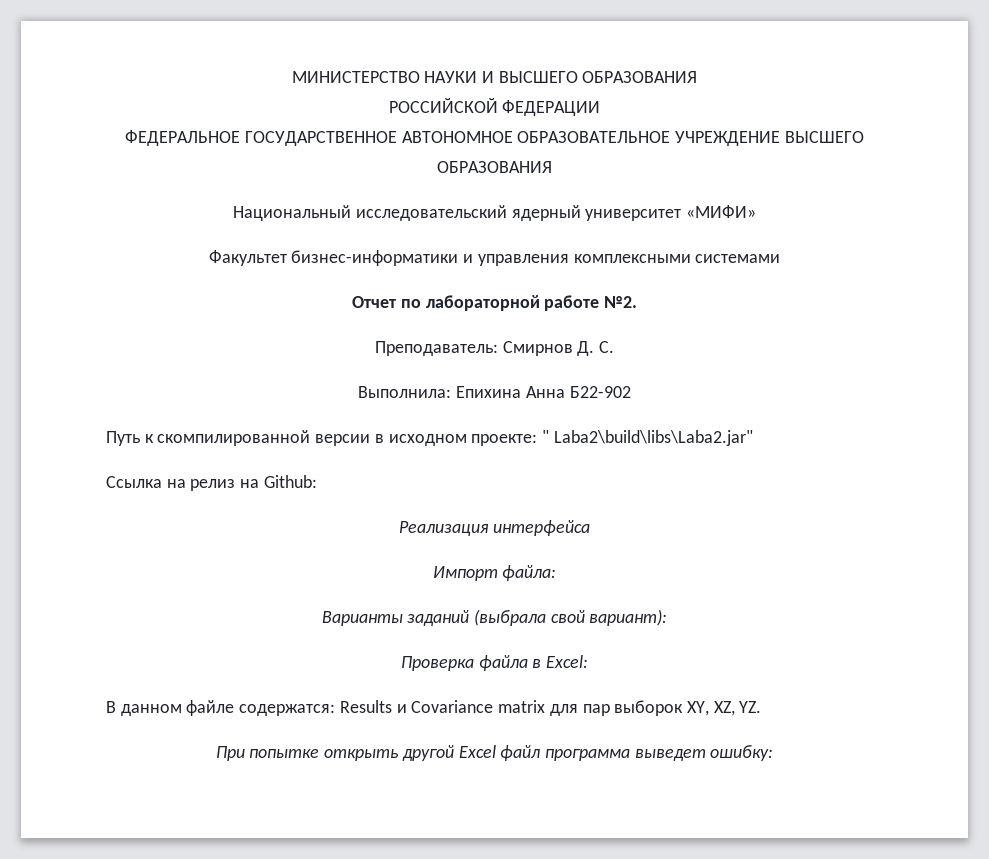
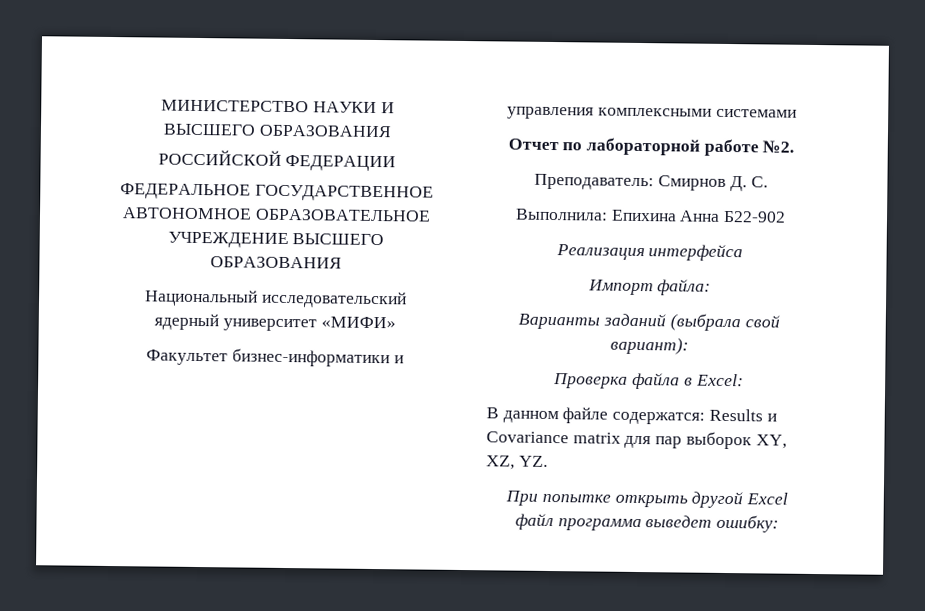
- Путь к скомпилированной версии в исходном проекте: " Laba2\build\libs\Laba2.jar"
- Ссылка на релиз на Github:

